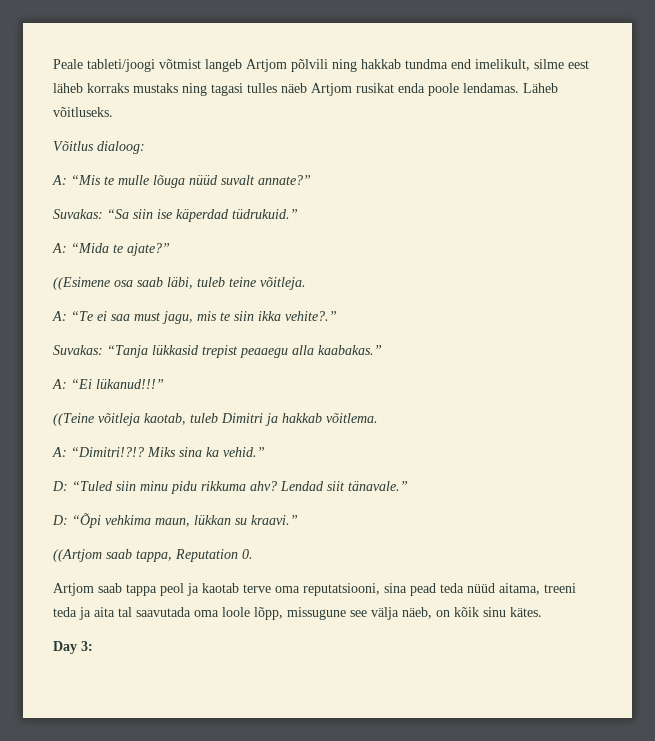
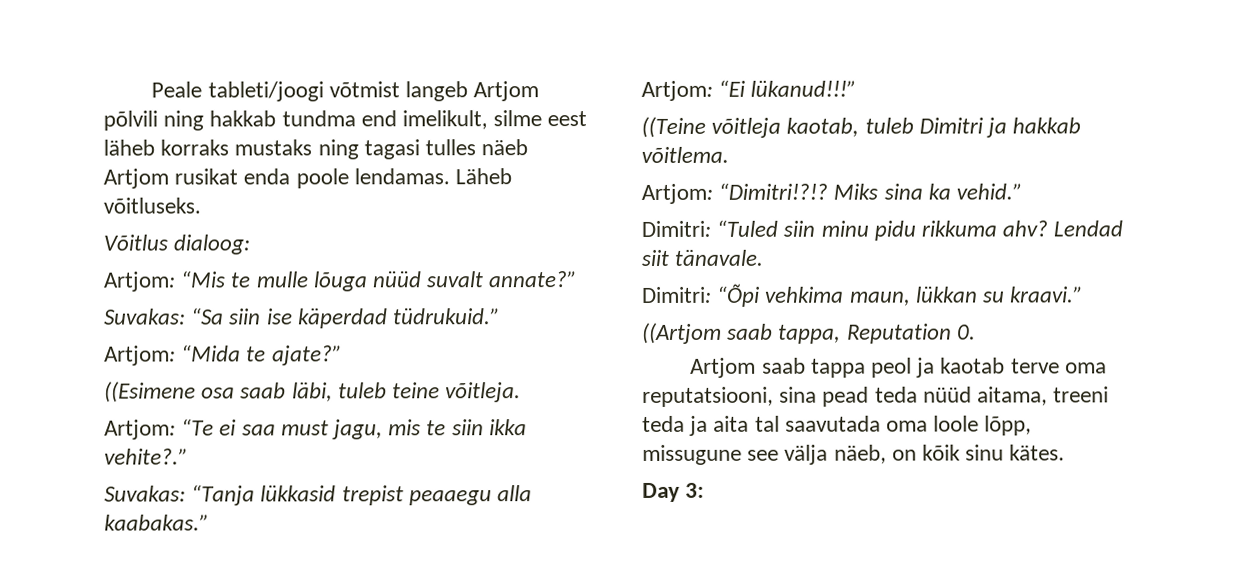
- A: “Mis te mulle lõuga nüüd suvalt annate?”
+ Artjom: “Mis te mulle lõuga nüüd suvalt annate?”
- A: “Mida te ajate?”
+ Artjom: “Mida te ajate?”
- A: “Te ei saa must jagu, mis te siin ikka vehite?.”
+ Artjom: “Te ei saa must jagu, mis te siin ikka vehite?.”
- A: “Ei lükanud!!!”
+ Artjom: “Ei lükanud!!!”
- A: “Dimitri!?!?
+ Artjom: “Dimitri!?!?
- D: “Tuled siin minu pidu rikkuma ahv?
+ Dimitri: “Tuled siin minu pidu rikkuma ahv?
- Lendad siit tänavale.”
- D: “Õpi vehkima maun, lükkan su kraavi.”
+ Lendad siit tänavale.
+ Dimitri: “Õpi vehkima maun, lükkan su kraavi.”

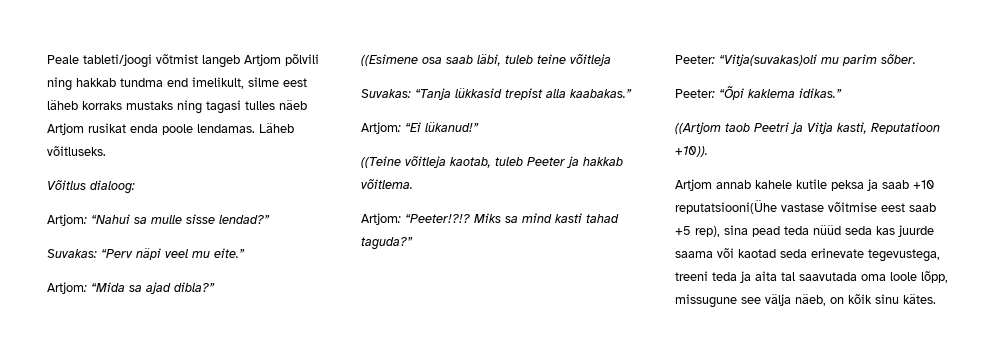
- Artjom: “Mis te mulle lõuga nüüd suvalt annate?”
- Suvakas: “Sa siin ise käperdad tüdrukuid.”
+ Artjom: “Nahui sa mulle sisse lendad?”
+ Suvakas: “Perv näpi veel mu eite.”
- Artjom: “Mida te ajate?”
+ Artjom: “Mida sa ajad dibla?”
- ((Esimene osa saab läbi, tuleb teine võitleja.
- Artjom: “Te ei saa must jagu, mis te siin ikka vehite?.”
+ ((Esimene osa saab läbi, tuleb teine võitleja
- Suvakas: “Tanja lükkasid trepist peaaegu alla kaabakas.”
+ Suvakas: “Tanja lükkasid trepist alla kaabakas.”
- Artjom: “Ei lükanud!!!”
+ Artjom: “Ei lükanud!”
- ((Teine võitleja kaotab, tuleb Dimitri ja hakkab võitlema.
+ ((Teine võitleja kaotab, tuleb Peeter ja hakkab võitlema.
- Artjom: “Dimitri!?!? Miks sina ka vehid.”
- Dimitri: “Tuled siin minu pidu rikkuma ahv? Lendad siit tänavale.
- Dimitri: “Õpi vehkima maun, lükkan su kraavi.”
- ((Artjom saab tappa, Reputation 0.
- Artjom saab tappa peol ja kaotab terve oma reputatsiooni, sina pead teda nüüd aitama, treeni teda ja aita tal saavutada oma loole lõpp, missugune see välja näeb, on kõik sinu kätes.
+ Artjom: “Peeter!?!? Miks sa mind kasti tahad taguda?”
+ Peeter: “Vitja(suvakas)oli mu parim sõber.
+ Peeter: “Õpi kaklema idikas.”
+ ((Artjom taob Peetri ja Vitja kasti, Reputatioon +10)).
+ Artjom annab kahele kutile peksa ja saab +10 reputatsiooni(Ühe vastase võitmise eest saab +5 rep), sina pead teda nüüd seda kas juurde saama või kaotad seda erinevate tegevustega, treeni teda ja aita tal saavutada oma loole lõpp, missugune see välja näeb, on kõik sinu kätes.
- Day 3:

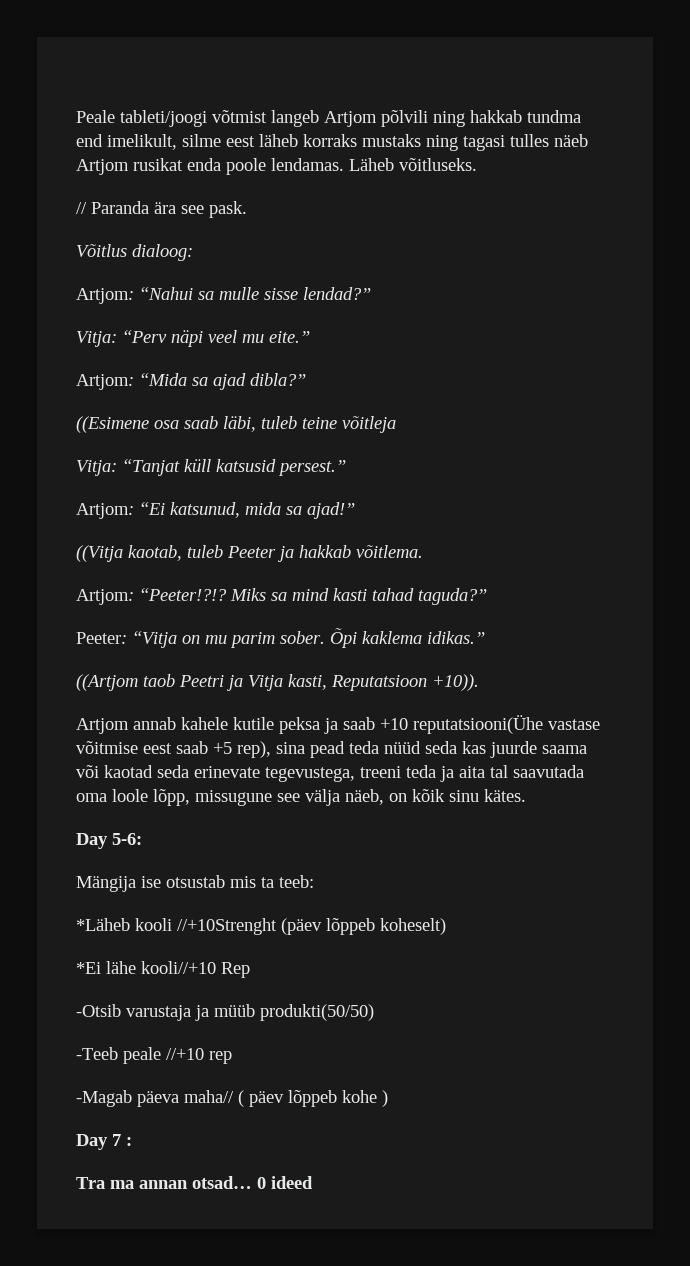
+ // Paranda ära see pask.
- Suvakas: “Perv näpi veel mu eite.”
+ Vitja: “Perv näpi veel mu eite.”
- Suvakas: “Tanja lükkasid trepist alla kaabakas.”
- Artjom: “Ei lükanud!”
- ((Teine võitleja kaotab, tuleb Peeter ja hakkab võitlema.
+ Vitja: “Tanjat küll katsusid persest.”
+ Artjom: “Ei katsunud, mida sa ajad!”
+ ((Vitja kaotab, tuleb Peeter ja hakkab võitlema.
- Peeter: “Vitja(suvakas)oli mu parim sõber.
- Peeter: “Õpi kaklema idikas.”
+ Peeter: “Vitja on mu parim sober. Õpi kaklema idikas.”
- ((Artjom taob Peetri ja Vitja kasti, Reputatioon +10)).
+ ((Artjom taob Peetri ja Vitja kasti, Reputatsioon +10)).
+ Day 5-6:
+ Mängija ise otsustab mis ta teeb:
+ *Läheb kooli //+10Strenght (päev lõppeb koheselt)
+ *Ei lähe kooli//+10 Rep
+ -Otsib varustaja ja müüb produkti(50/50)
+ -Teeb peale //+10 rep
+ -Magab päeva maha// ( päev lõppeb kohe )
+ Day 7 :
+ Tra ma annan otsad… 0 ideed

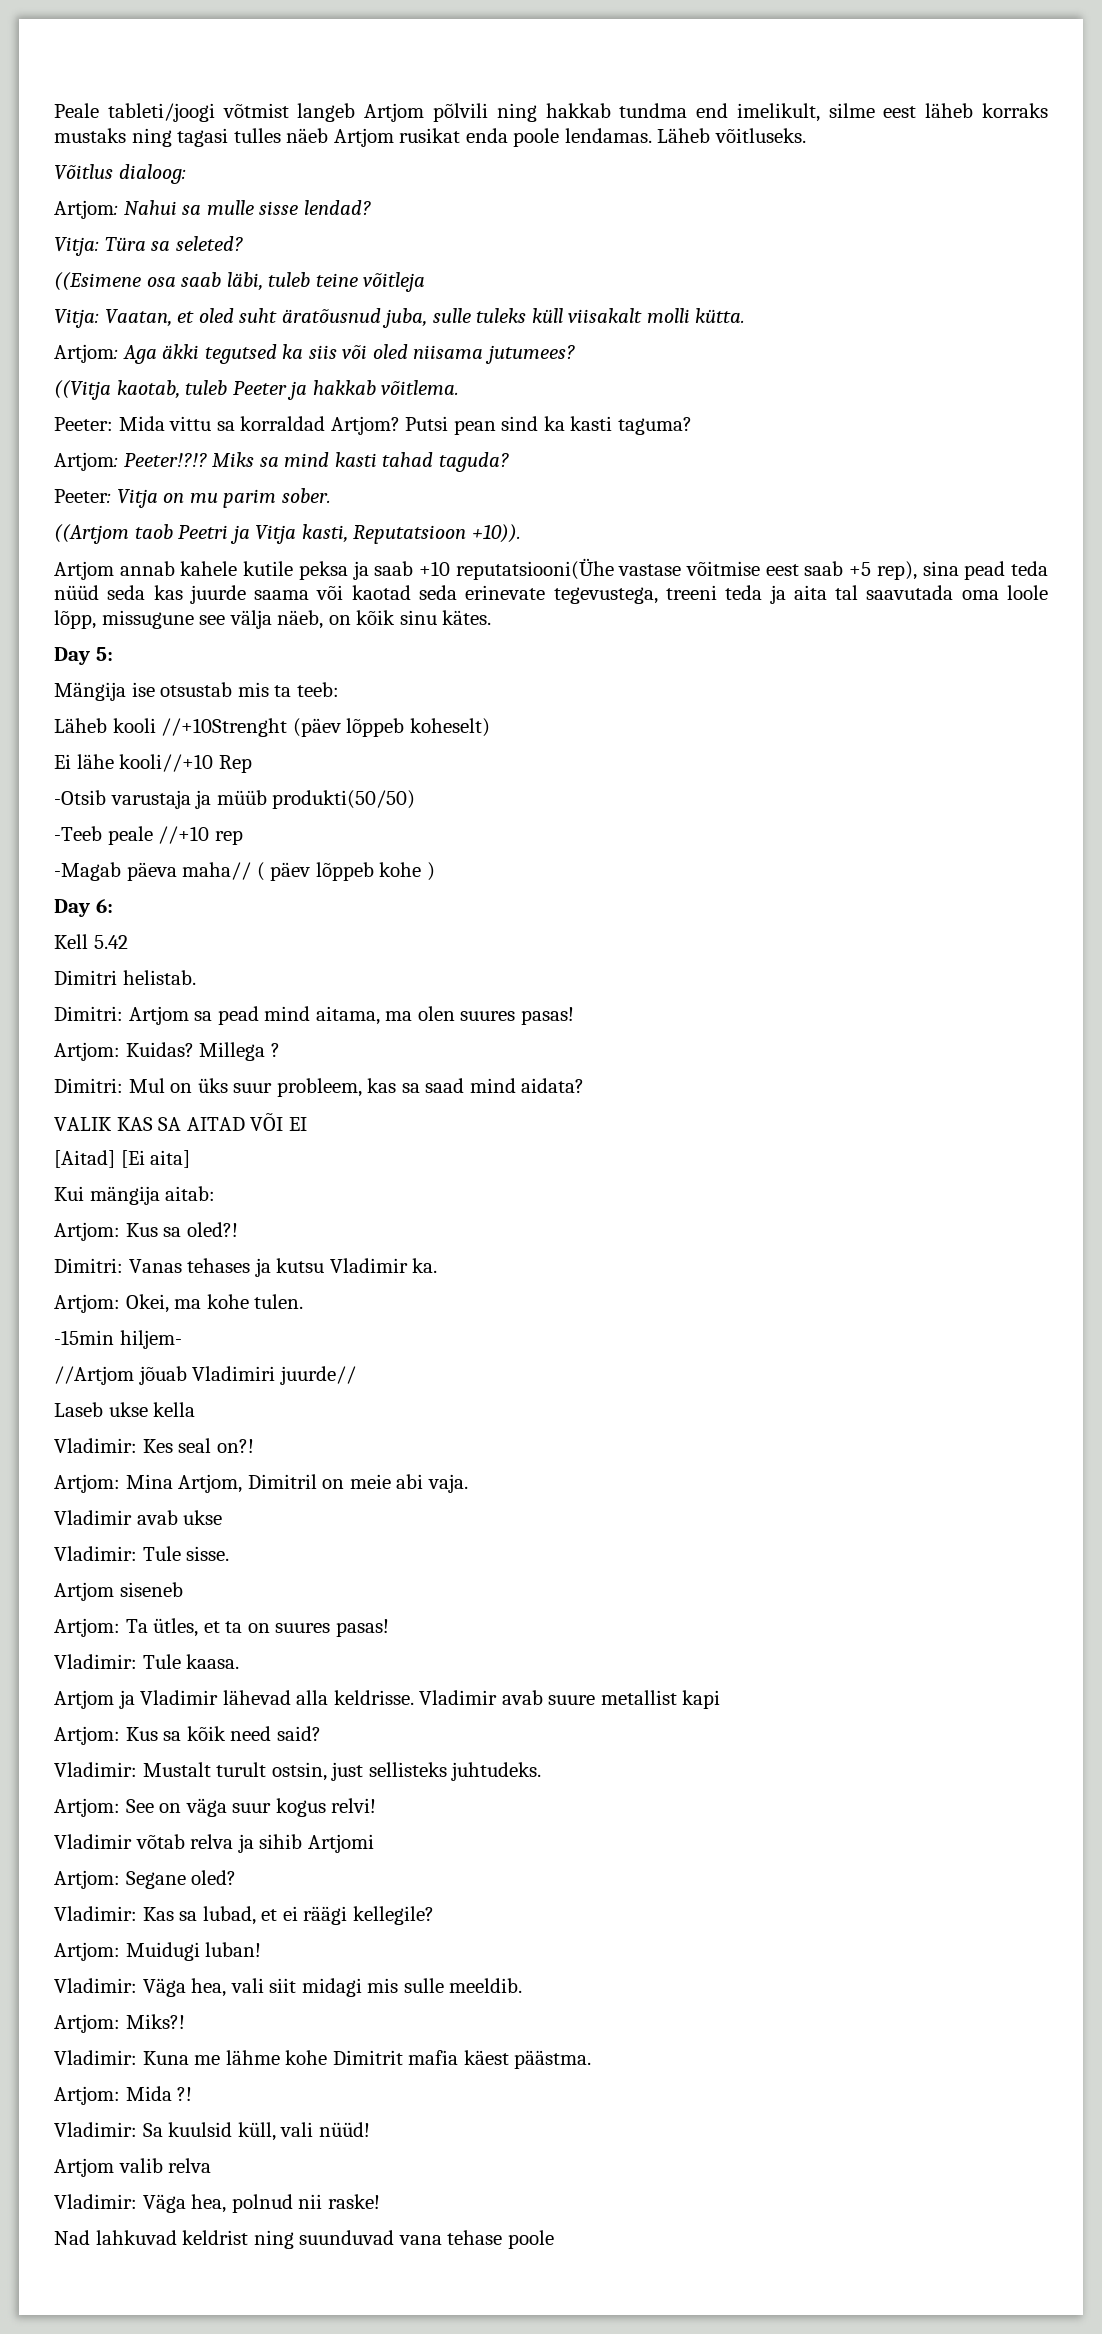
- // Paranda ära see pask.
- Artjom: “Nahui sa mulle sisse lendad?”
- Vitja: “Perv näpi veel mu eite.”
- Artjom: “Mida sa ajad dibla?”
+ Artjom: Nahui sa mulle sisse lendad?
+ Vitja: Türa sa seleted?
- Vitja: “Tanjat küll katsusid persest.”
- Artjom: “Ei katsunud, mida sa ajad!”
+ Vitja: Vaatan, et oled suht äratõusnud juba, sulle tuleks küll viisakalt molli kütta.
+ Artjom: Aga äkki tegutsed ka siis või oled niisama jutumees?
- Artjom: “Peeter!?!?
+ Peeter: Mida vittu sa korraldad Artjom? Putsi pean sind ka kasti taguma?
+ Artjom: Peeter!?!?
- Miks sa mind kasti tahad taguda?”
- Peeter: “Vitja on mu parim sober. Õpi kaklema idikas.”
+ Miks sa mind kasti tahad taguda?
+ Peeter: Vitja on mu parim sober.
- Day 5-6:
+ Day 5:
- *Läheb kooli //+10Strenght (päev lõppeb koheselt)
+ Läheb kooli //+10Strenght (päev lõppeb koheselt)
- *Ei lähe kooli//+10 Rep
+ Ei lähe kooli//+10 Rep
- Day 7 :
- Tra ma annan otsad… 0 ideed
+ Day 6:
+ Kell 5.42
+ Dimitri helistab.
+ Dimitri: Artjom sa pead mind aitama, ma olen suures pasas!
+ Artjom: Kuidas? Millega ?
+ Dimitri: Mul on üks suur probleem, kas sa saad mind aidata?
+ VALIK KAS SA AITAD VÕI EI
+ [Aitad] [Ei aita]
+ Kui mängija aitab:
+ Artjom: Kus sa oled?!
+ Dimitri: Vanas tehases ja kutsu Vladimir ka.
+ Artjom: Okei, ma kohe tulen.
+ -15min hiljem-
+ //Artjom jõuab Vladimiri juurde//
+ Laseb ukse kella
+ Vladimir: Kes seal on?!
+ Artjom: Mina Artjom, Dimitril on meie abi vaja.
+ Vladimir avab ukse
+ Vladimir: Tule sisse.
+ Artjom siseneb
+ Artjom: Ta ütles, et ta on suures pasas!
+ Vladimir: Tule kaasa.
+ Artjom ja Vladimir lähevad alla keldrisse. Vladimir avab suure metallist kapi
+ Artjom: Kus sa kõik need said?
+ Vladimir: Mustalt turult ostsin, just sellisteks juhtudeks.
+ Artjom: See on väga suur kogus relvi!
+ Vladimir võtab relva ja sihib Artjomi
+ Artjom: Segane oled?
+ Vladimir: Kas sa lubad, et ei räägi kellegile?
+ Artjom: Muidugi luban!
+ Vladimir: Väga hea, vali siit midagi mis sulle meeldib.
+ Artjom: Miks?!
+ Vladimir: Kuna me lähme kohe Dimitrit mafia käest päästma.
+ Artjom: Mida ?!
+ Vladimir: Sa kuulsid küll, vali nüüd!
+ Artjom valib relva
+ Vladimir: Väga hea, polnud nii raske!
+ Nad lahkuvad keldrist ning suunduvad vana tehase poole

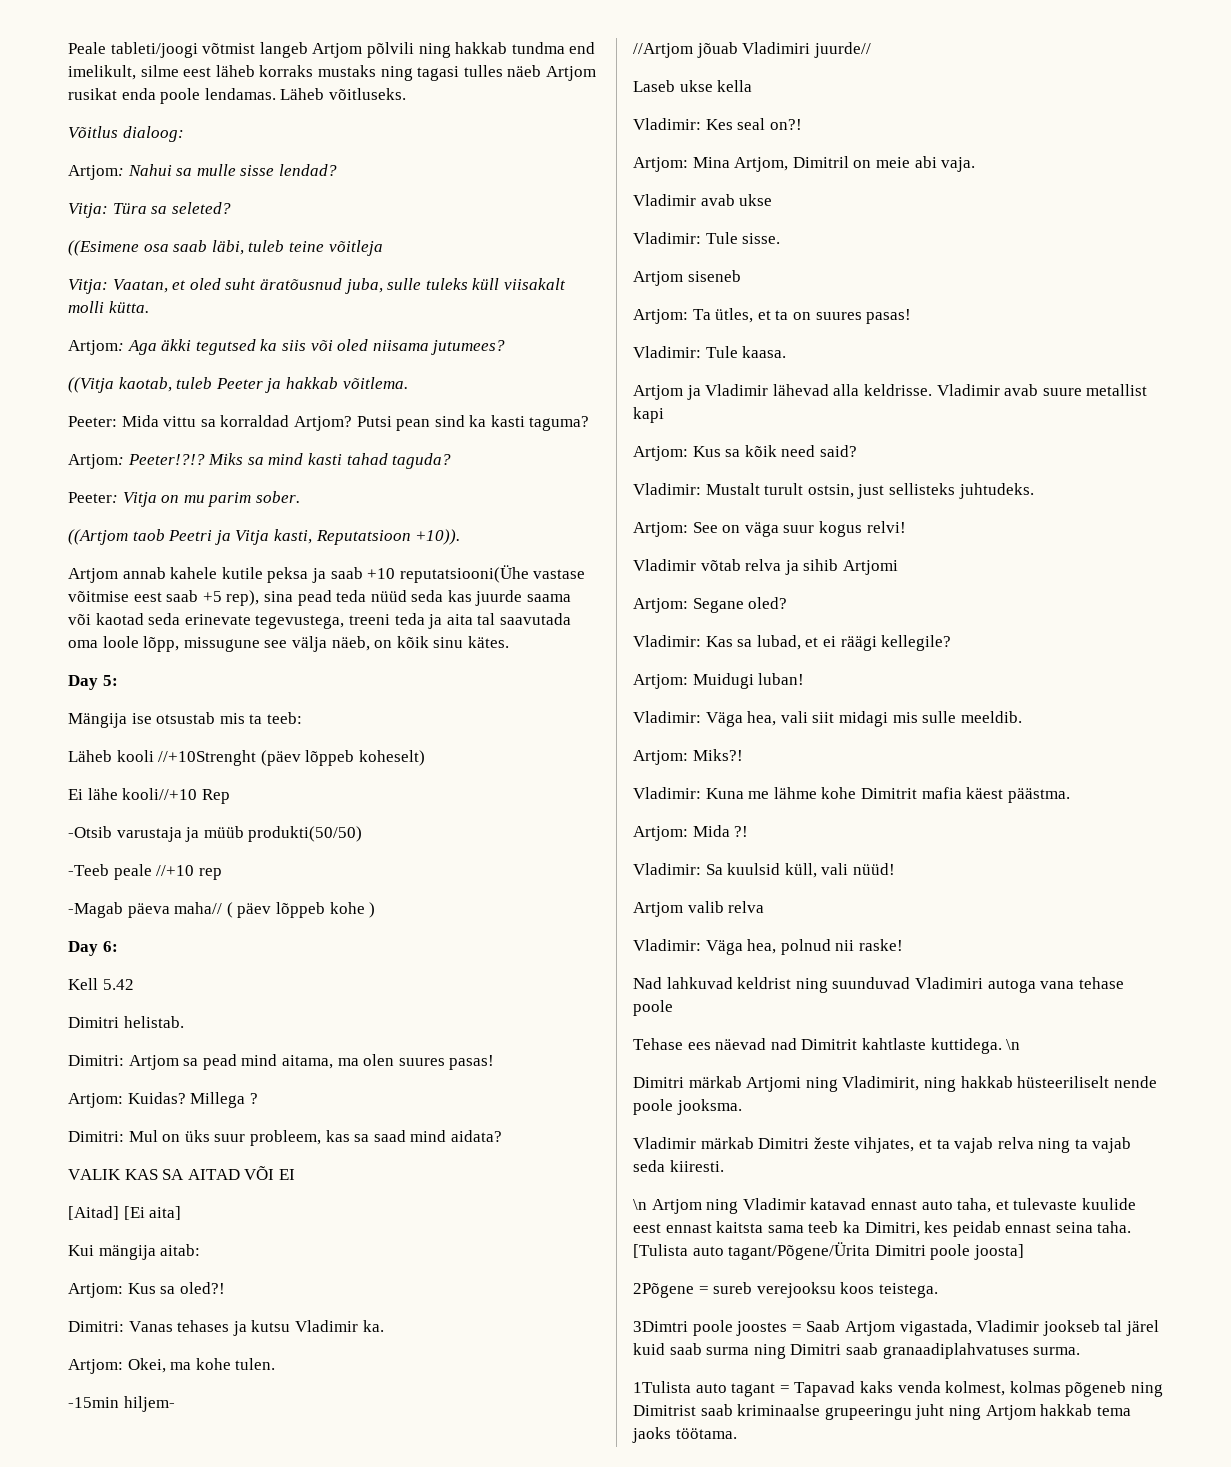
- Nad lahkuvad keldrist ning suunduvad vana tehase poole
+ Nad lahkuvad keldrist ning suunduvad Vladimiri autoga vana tehase poole
+ Tehase ees näevad nad Dimitrit kahtlaste kuttidega. \n
+ Dimitri märkab Artjomi ning Vladimirit, ning hakkab hüsteeriliselt nende poole jooksma.
+ Vladimir märkab Dimitri žeste vihjates, et ta vajab relva ning ta vajab seda kiiresti.
+ \n Artjom ning Vladimir katavad ennast auto taha, et tulevaste kuulide eest ennast kaitsta sama teeb ka Dimitri, kes peidab ennast seina taha. [Tulista auto tagant/Põgene/Ürita Dimitri poole joosta]
+ 2Põgene = sureb verejooksu koos teistega.
+ 3Dimtri poole joostes = Saab Artjom vigastada, Vladimir jookseb tal järel kuid saab surma ning Dimitri saab granaadiplahvatuses surma.
+ 1Tulista auto tagant = Tapavad kaks venda kolmest, kolmas põgeneb ning Dimitrist saab kriminaalse grupeeringu juht ning Artjom hakkab tema jaoks töötama.

